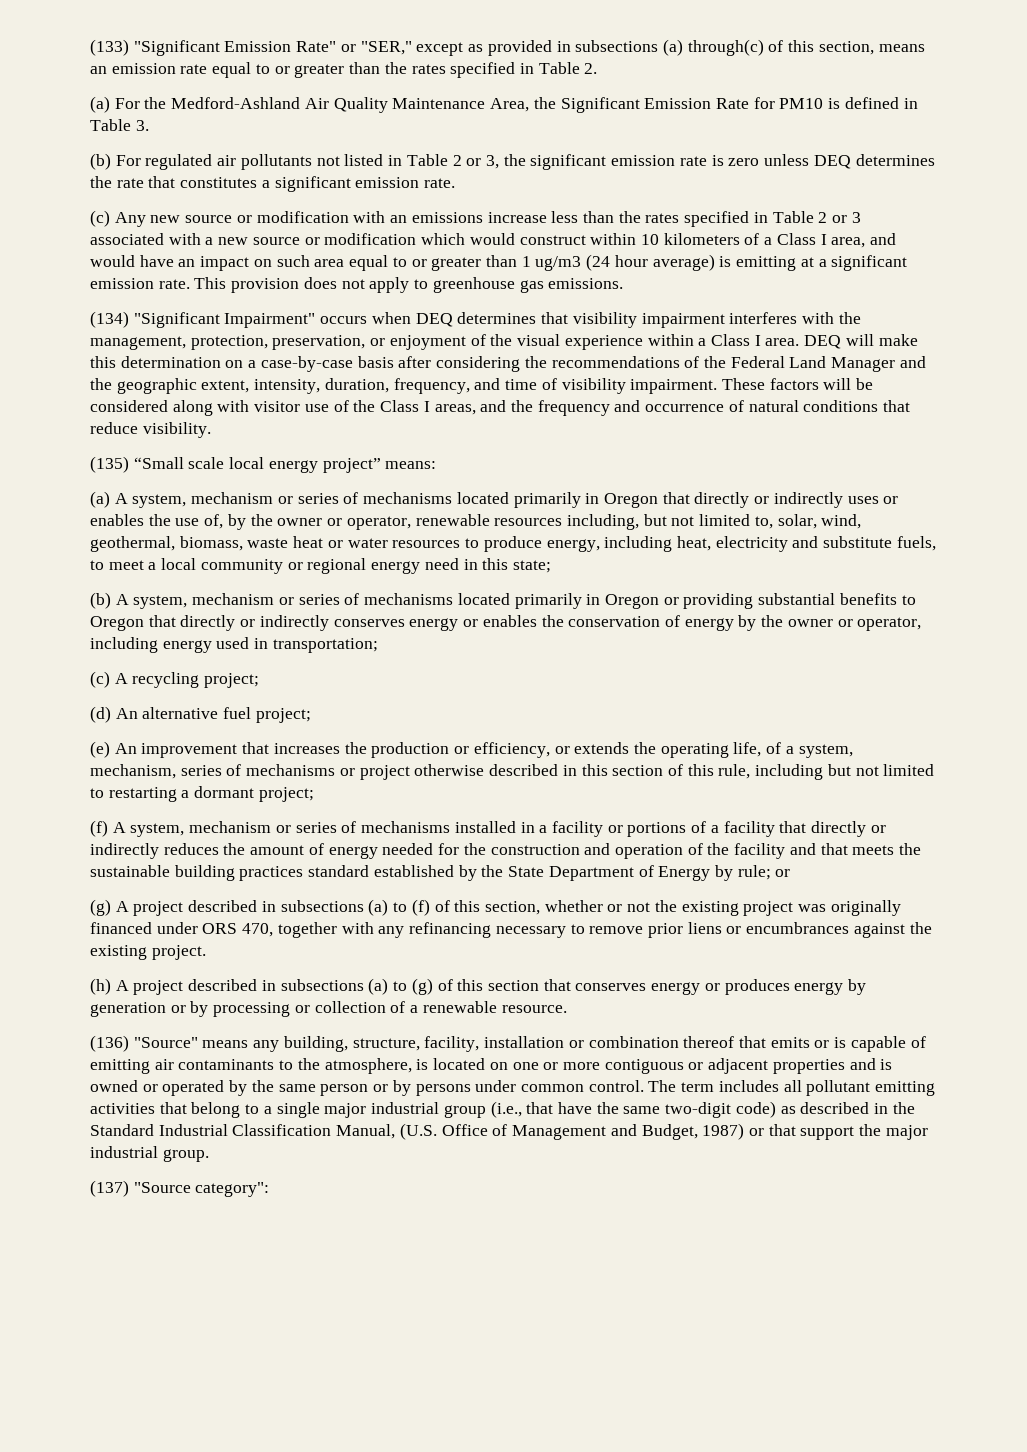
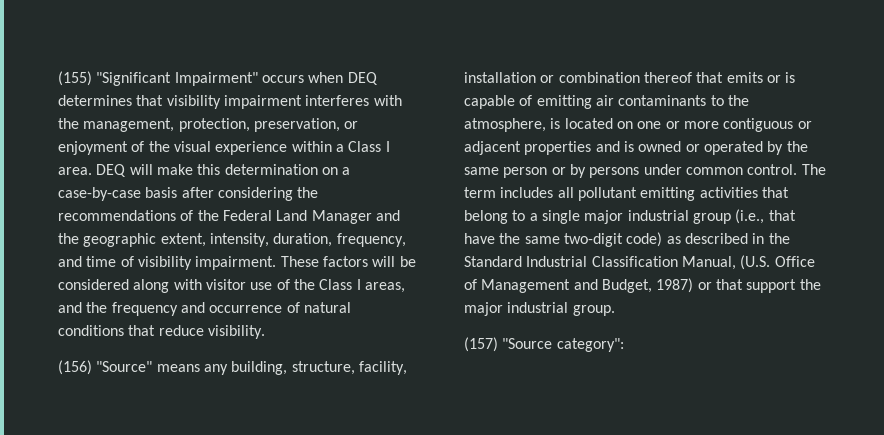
- (133) "Significant Emission Rate" or "SER," except as provided in subsections (a) through(c) of this section, means an emission rate equal to or greater than the rates specified in Table 2.
- (a) For the Medford-Ashland Air Quality Maintenance Area, the Significant Emission Rate for PM10 is defined in Table 3.
- (b) For regulated air pollutants not listed in Table 2 or 3, the significant emission rate is zero unless DEQ determines the rate that constitutes a significant emission rate.
- (c) Any new source or modification with an emissions increase less than the rates specified in Table 2 or 3 associated with a new source or modification which would construct within 10 kilometers of a Class I area, and would have an impact on such area equal to or greater than 1 ug/m3 (24 hour average) is emitting at a significant emission rate. This provision does not apply to greenhouse gas emissions.
- (134) "Significant Impairment" occurs when DEQ determines that visibility impairment interferes with the management, protection, preservation, or enjoyment of the visual experience within a Class I area.
+ (155) "Significant Impairment" occurs when DEQ determines that visibility impairment interferes with the management, protection, preservation, or enjoyment of the visual experience within a Class I area.
- (135) “Small scale local energy project” means:
- (a) A system, mechanism or series of mechanisms located primarily in Oregon that directly or indirectly uses or enables the use of, by the owner or operator, renewable resources including, but not limited to, solar, wind, geothermal, biomass, waste heat or water resources to produce energy, including heat, electricity and substitute fuels, to meet a local community or regional energy need in this state;
- (b) A system, mechanism or series of mechanisms located primarily in Oregon or providing substantial benefits to Oregon that directly or indirectly conserves energy or enables the conservation of energy by the owner or operator, including energy used in transportation;
- (c) A recycling project;
- (d) An alternative fuel project;
- (e) An improvement that increases the production or efficiency, or extends the operating life, of a system, mechanism, series of mechanisms or project otherwise described in this section of this rule, including but not limited to restarting a dormant project;
- (f) A system, mechanism or series of mechanisms installed in a facility or portions of a facility that directly or indirectly reduces the amount of energy needed for the construction and operation of the facility and that meets the sustainable building practices standard established by the State Department of Energy by rule; or
- (g) A project described in subsections (a) to (f) of this section, whether or not the existing project was originally financed under ORS 470, together with any refinancing necessary to remove prior liens or encumbrances against the existing project.
- (h) A project described in subsections (a) to (g) of this section that conserves energy or produces energy by generation or by processing or collection of a renewable resource.
- (136) "Source" means any building, structure, facility, installation or combination thereof that emits or is capable of emitting air contaminants to the atmosphere, is located on one or more contiguous or adjacent properties and is owned or operated by the same person or by persons under common control.
+ (156) "Source" means any building, structure, facility, installation or combination thereof that emits or is capable of emitting air contaminants to the atmosphere, is located on one or more contiguous or adjacent properties and is owned or operated by the same person or by persons under common control.
- (137) "Source category":
+ (157) "Source category":

